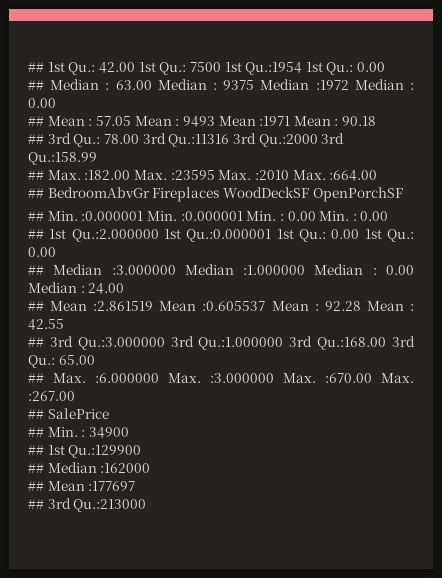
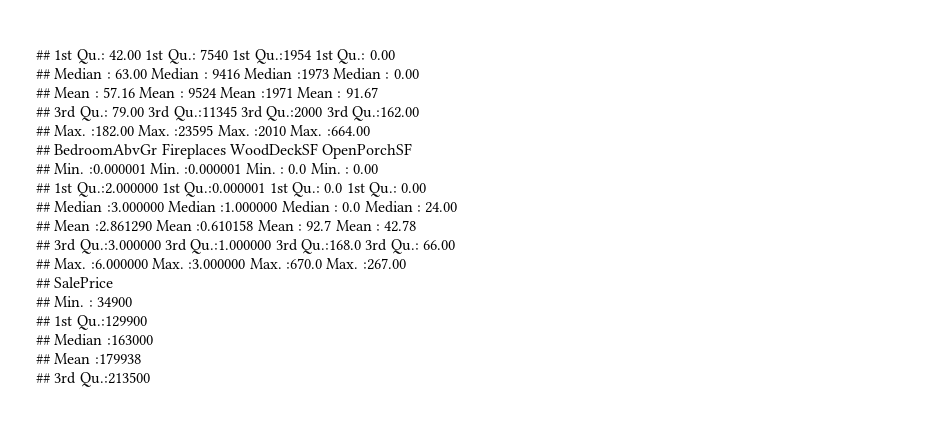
- ## 1st Qu.: 42.00 1st Qu.: 7500 1st Qu.:1954 1st Qu.: 0.00
+ ## 1st Qu.: 42.00 1st Qu.: 7540 1st Qu.:1954 1st Qu.: 0.00
- ## Median : 63.00 Median : 9375 Median :1972 Median : 0.00
+ ## Median : 63.00 Median : 9416 Median :1973 Median : 0.00
- ## Mean : 57.05 Mean : 9493 Mean :1971 Mean : 90.18
+ ## Mean : 57.16 Mean : 9524 Mean :1971 Mean : 91.67
- ## 3rd Qu.: 78.00 3rd Qu.:11316 3rd Qu.:2000 3rd Qu.:158.99
+ ## 3rd Qu.: 79.00 3rd Qu.:11345 3rd Qu.:2000 3rd Qu.:162.00
- ## Min. :0.000001 Min. :0.000001 Min. : 0.00 Min. : 0.00
+ ## Min. :0.000001 Min. :0.000001 Min. : 0.0 Min. : 0.00
- ## 1st Qu.:2.000000 1st Qu.:0.000001 1st Qu.: 0.00 1st Qu.: 0.00
+ ## 1st Qu.:2.000000 1st Qu.:0.000001 1st Qu.: 0.0 1st Qu.: 0.00
- ## Median :3.000000 Median :1.000000 Median : 0.00 Median : 24.00
+ ## Median :3.000000 Median :1.000000 Median : 0.0 Median : 24.00
- ## Mean :2.861519 Mean :0.605537 Mean : 92.28 Mean : 42.55
+ ## Mean :2.861290 Mean :0.610158 Mean : 92.7 Mean : 42.78
- ## 3rd Qu.:3.000000 3rd Qu.:1.000000 3rd Qu.:168.00 3rd Qu.: 65.00
+ ## 3rd Qu.:3.000000 3rd Qu.:1.000000 3rd Qu.:168.0 3rd Qu.: 66.00
- ## Max. :6.000000 Max. :3.000000 Max. :670.00 Max. :267.00
+ ## Max. :6.000000 Max. :3.000000 Max. :670.0 Max. :267.00
- ## Median :162000
- ## Mean :177697
- ## 3rd Qu.:213000
+ ## Median :163000
+ ## Mean :179938
+ ## 3rd Qu.:213500

